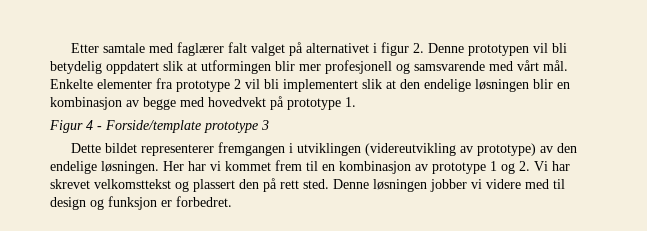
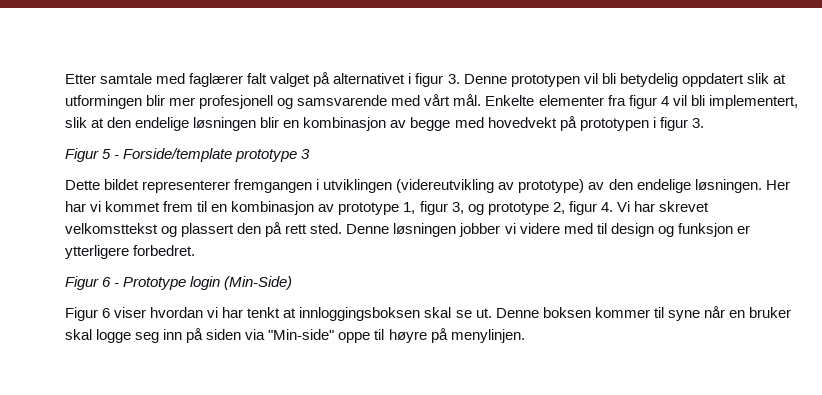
- Etter samtale med faglærer falt valget på alternativet i figur 2. Denne prototypen vil bli betydelig oppdatert slik at utformingen blir mer profesjonell og samsvarende med vårt mål.
+ Etter samtale med faglærer falt valget på alternativet i figur 3. Denne prototypen vil bli betydelig oppdatert slik at utformingen blir mer profesjonell og samsvarende med vårt mål.
- Enkelte elementer fra prototype 2 vil bli implementert slik at den endelige løsningen blir en kombinasjon av begge med hovedvekt på prototype 1.
- Figur 4 - Forside/template prototype 3
+ Enkelte elementer fra figur 4 vil bli implementert, slik at den endelige løsningen blir en kombinasjon av begge med hovedvekt på prototypen i figur 3.
+ Figur 5 - Forside/template prototype 3
- Her har vi kommet frem til en kombinasjon av prototype 1 og 2. Vi har skrevet velkomsttekst og plassert den på rett sted.
+ Her har vi kommet frem til en kombinasjon av prototype 1, figur 3, og prototype 2, figur 4. Vi har skrevet velkomsttekst og plassert den på rett sted.
- Denne løsningen jobber vi videre med til design og funksjon er forbedret.
+ Denne løsningen jobber vi videre med til design og funksjon er ytterligere forbedret.
+ Figur 6 - Prototype login (Min-Side)
+ Figur 6 viser hvordan vi har tenkt at innloggingsboksen skal se ut. Denne boksen kommer til syne når en bruker skal logge seg inn på siden via "Min-side" oppe til høyre på menylinjen.

